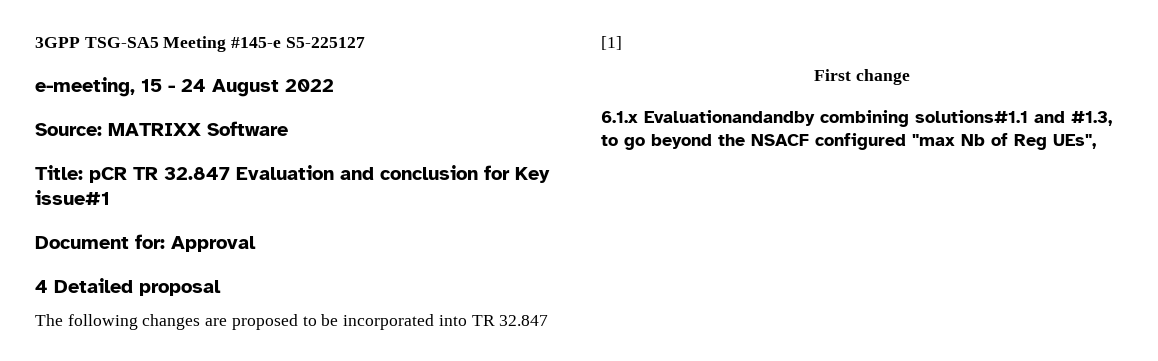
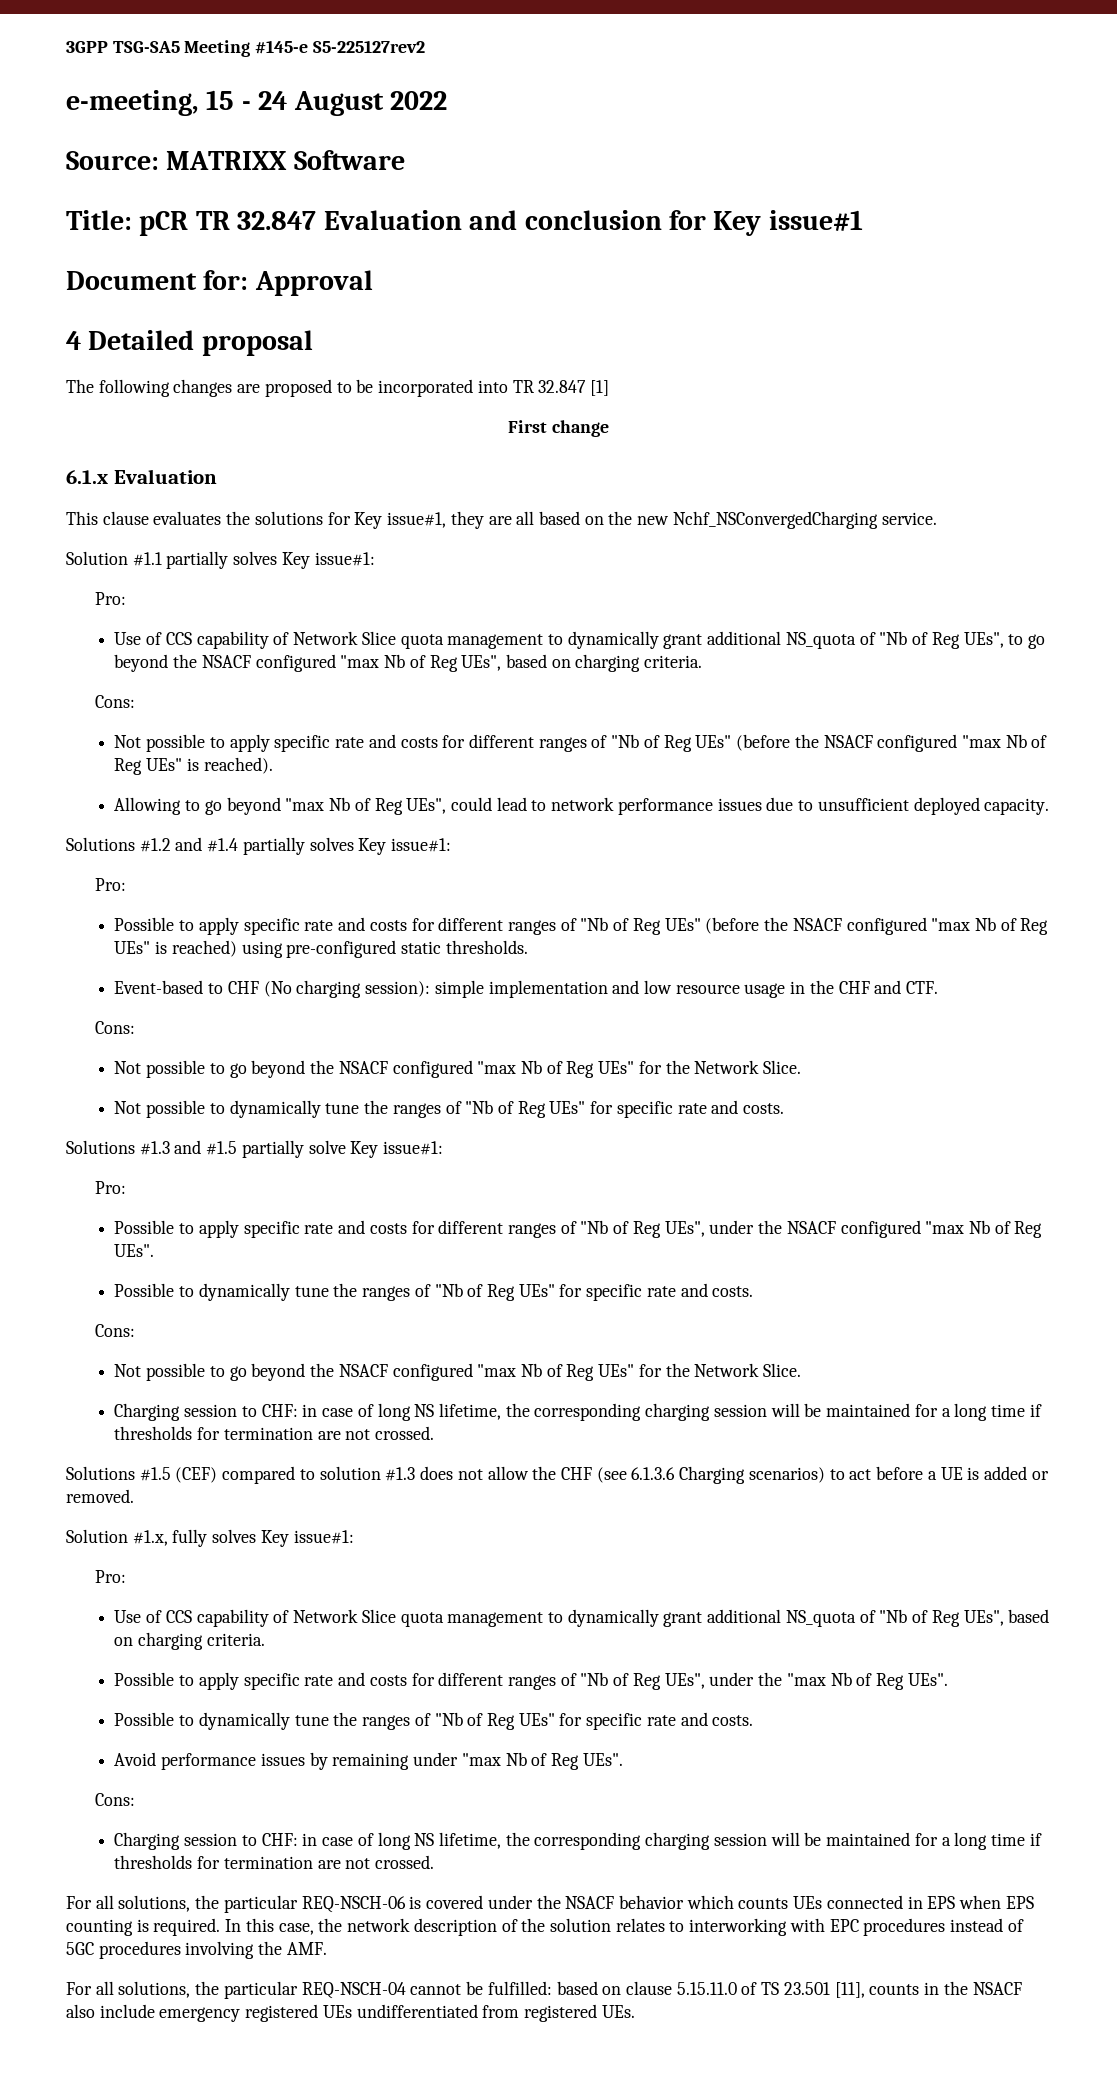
- 3GPP TSG-SA5 Meeting #145-e S5-225127
+ 3GPP TSG-SA5 Meeting #145-e S5-225127rev2
- 6.1.x Evaluationandandby combining solutions#1.1 and #1.3, to go beyond the NSACF configured "max Nb of Reg UEs",
+ 6.1.x Evaluation
+ This clause evaluates the solutions for Key issue#1, they are all based on the new Nchf_NSConvergedCharging service.
+ Solution #1.1 partially solves Key issue#1:
+ Pro:
+ Use of CCS capability of Network Slice quota management to dynamically grant additional NS_quota of "Nb of Reg UEs", to go beyond the NSACF configured "max Nb of Reg UEs", based on charging criteria.
+ Cons:
+ Not possible to apply specific rate and costs for different ranges of "Nb of Reg UEs" (before the NSACF configured "max Nb of Reg UEs" is reached).
+ Allowing to go beyond "max Nb of Reg UEs", could lead to network performance issues due to unsufficient deployed capacity.
+ Solutions #1.2 and #1.4 partially solves Key issue#1:
+ Pro:
+ Possible to apply specific rate and costs for different ranges of "Nb of Reg UEs" (before the NSACF configured "max Nb of Reg UEs" is reached) using pre-configured static thresholds.
+ Event-based to CHF (No charging session): simple implementation and low resource usage in the CHF and CTF.
+ Cons:
+ Not possible to go beyond the NSACF configured "max Nb of Reg UEs" for the Network Slice.
+ Not possible to dynamically tune the ranges of "Nb of Reg UEs" for specific rate and costs.
+ Solutions #1.3 and #1.5 partially solve Key issue#1:
+ Pro:
+ Possible to apply specific rate and costs for different ranges of "Nb of Reg UEs", under the NSACF configured "max Nb of Reg UEs".
+ Possible to dynamically tune the ranges of "Nb of Reg UEs" for specific rate and costs.
+ Cons:
+ Not possible to go beyond the NSACF configured "max Nb of Reg UEs" for the Network Slice.
+ Charging session to CHF: in case of long NS lifetime, the corresponding charging session will be maintained for a long time if thresholds for termination are not crossed.
+ Solutions #1.5 (CEF) compared to solution #1.3 does not allow the CHF (see 6.1.3.6 Charging scenarios) to act before a UE is added or removed.
+ Solution #1.x, fully solves Key issue#1:
+ Pro:
+ Use of CCS capability of Network Slice quota management to dynamically grant additional NS_quota of "Nb of Reg UEs", based on charging criteria.
+ Possible to apply specific rate and costs for different ranges of "Nb of Reg UEs", under the "max Nb of Reg UEs".
+ Possible to dynamically tune the ranges of "Nb of Reg UEs" for specific rate and costs.
+ Avoid performance issues by remaining under "max Nb of Reg UEs".
+ Cons:
+ Charging session to CHF: in case of long NS lifetime, the corresponding charging session will be maintained for a long time if thresholds for termination are not crossed.
+ For all solutions, the particular REQ-NSCH-06 is covered under the NSACF behavior which counts UEs connected in EPS when EPS counting is required. In this case, the network description of the solution relates to interworking with EPC procedures instead of 5GC procedures involving the AMF.
+ For all solutions, the particular REQ-NSCH-04 cannot be fulfilled: based on clause 5.15.11.0 of TS 23.501 [11], counts in the NSACF also include emergency registered UEs undifferentiated from registered UEs.

